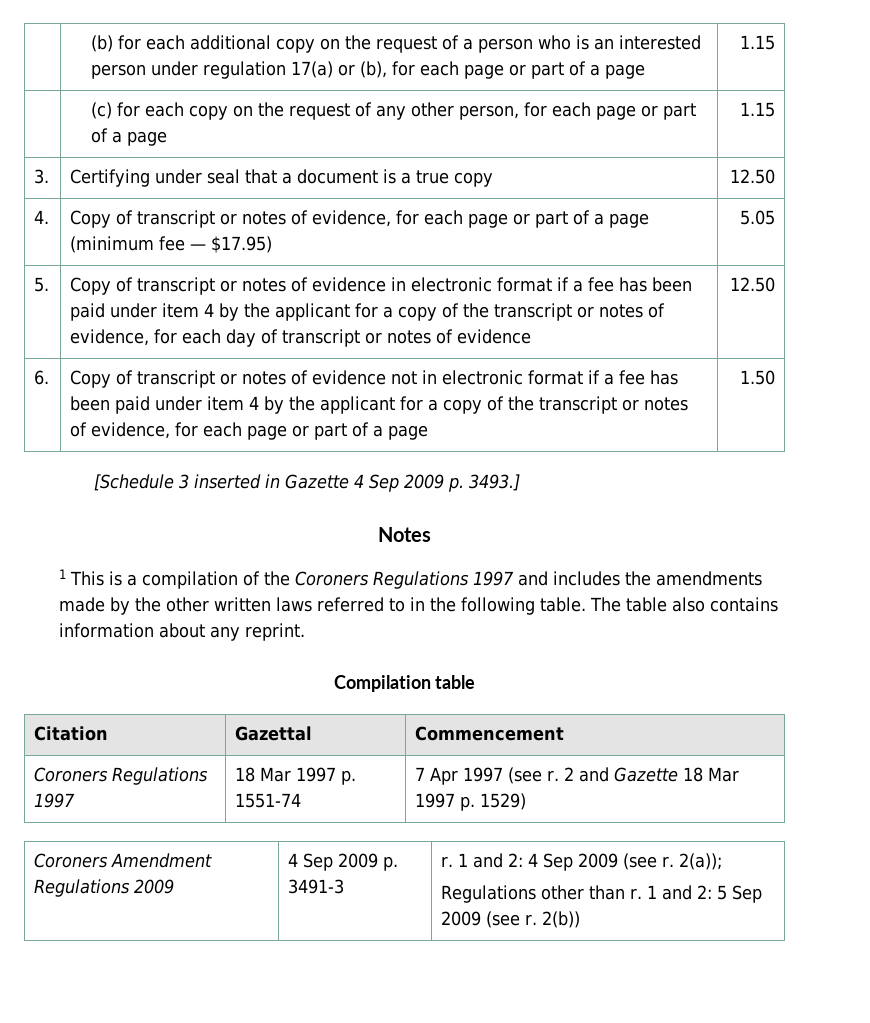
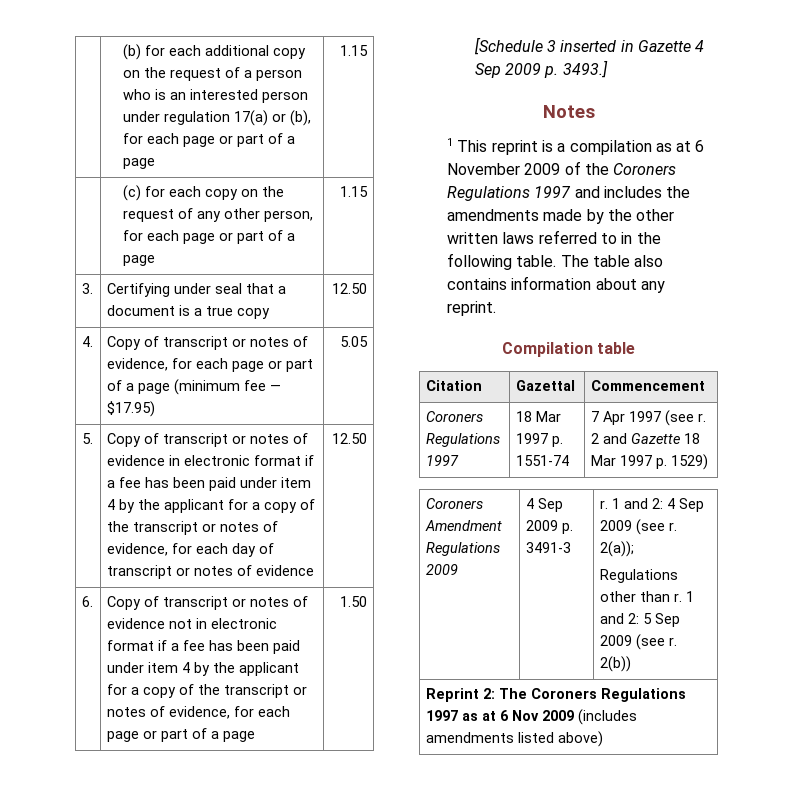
- 1 This is a compilation of the Coroners Regulations 1997 and includes the amendments made by the other written laws referred to in the following table.
+ 1 This reprint is a compilation as at 6 November 2009 of the Coroners Regulations 1997 and includes the amendments made by the other written laws referred to in the following table.
+ Reprint 2: The Coroners Regulations 1997 as at 6 Nov 2009 (includes amendments listed above)

